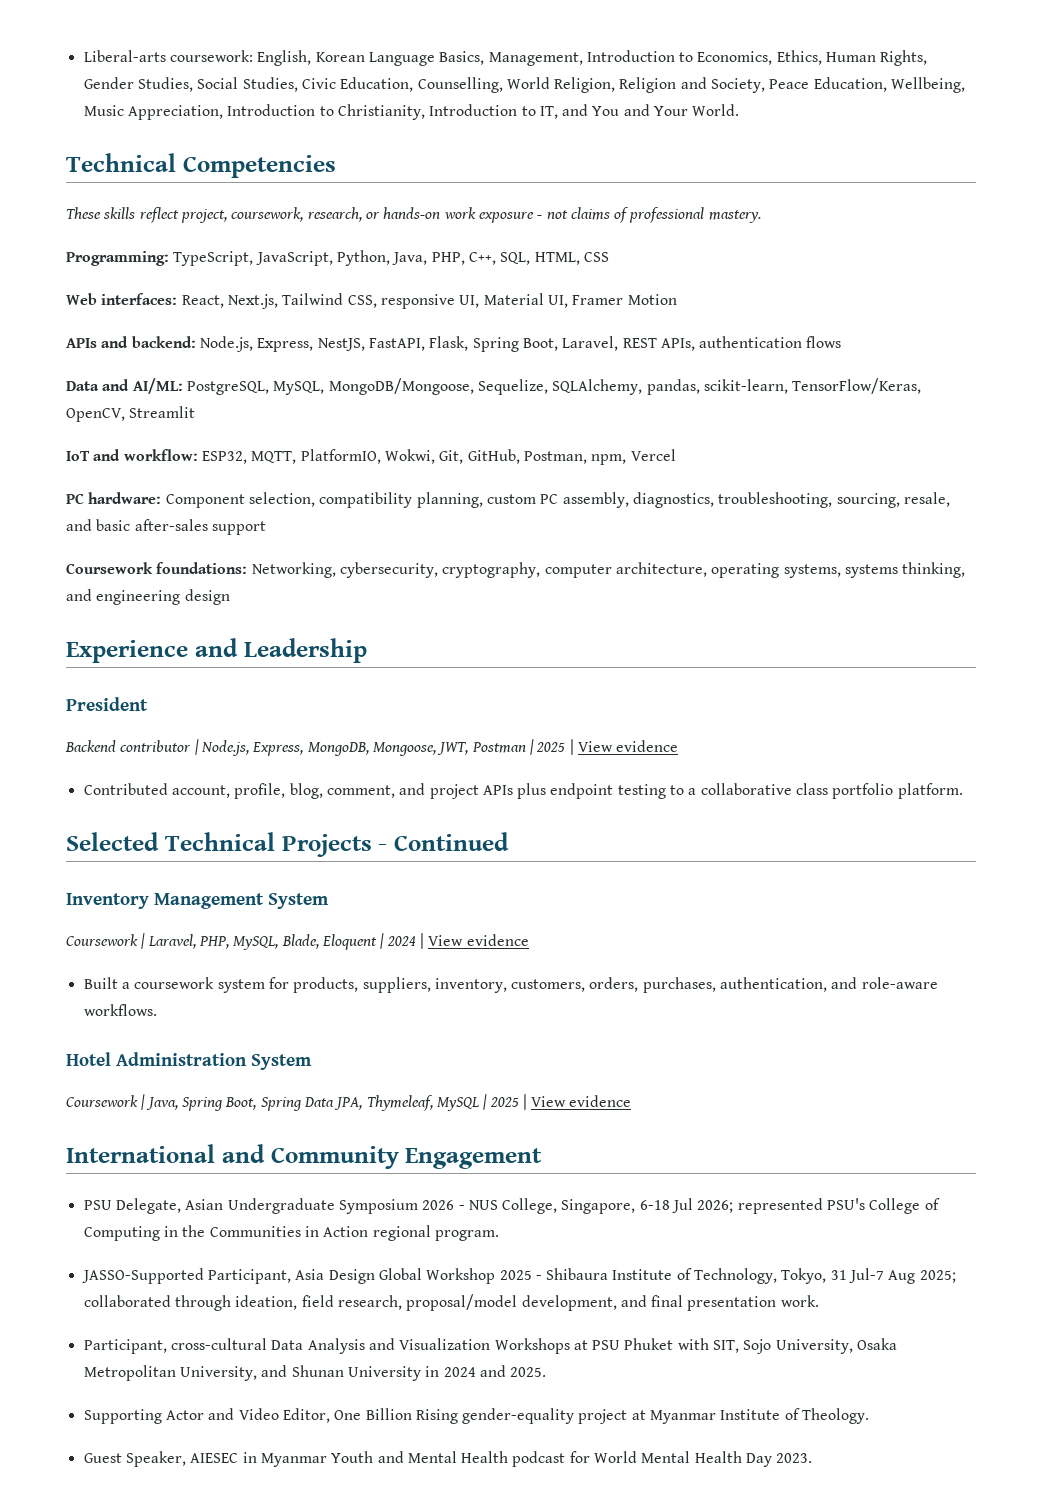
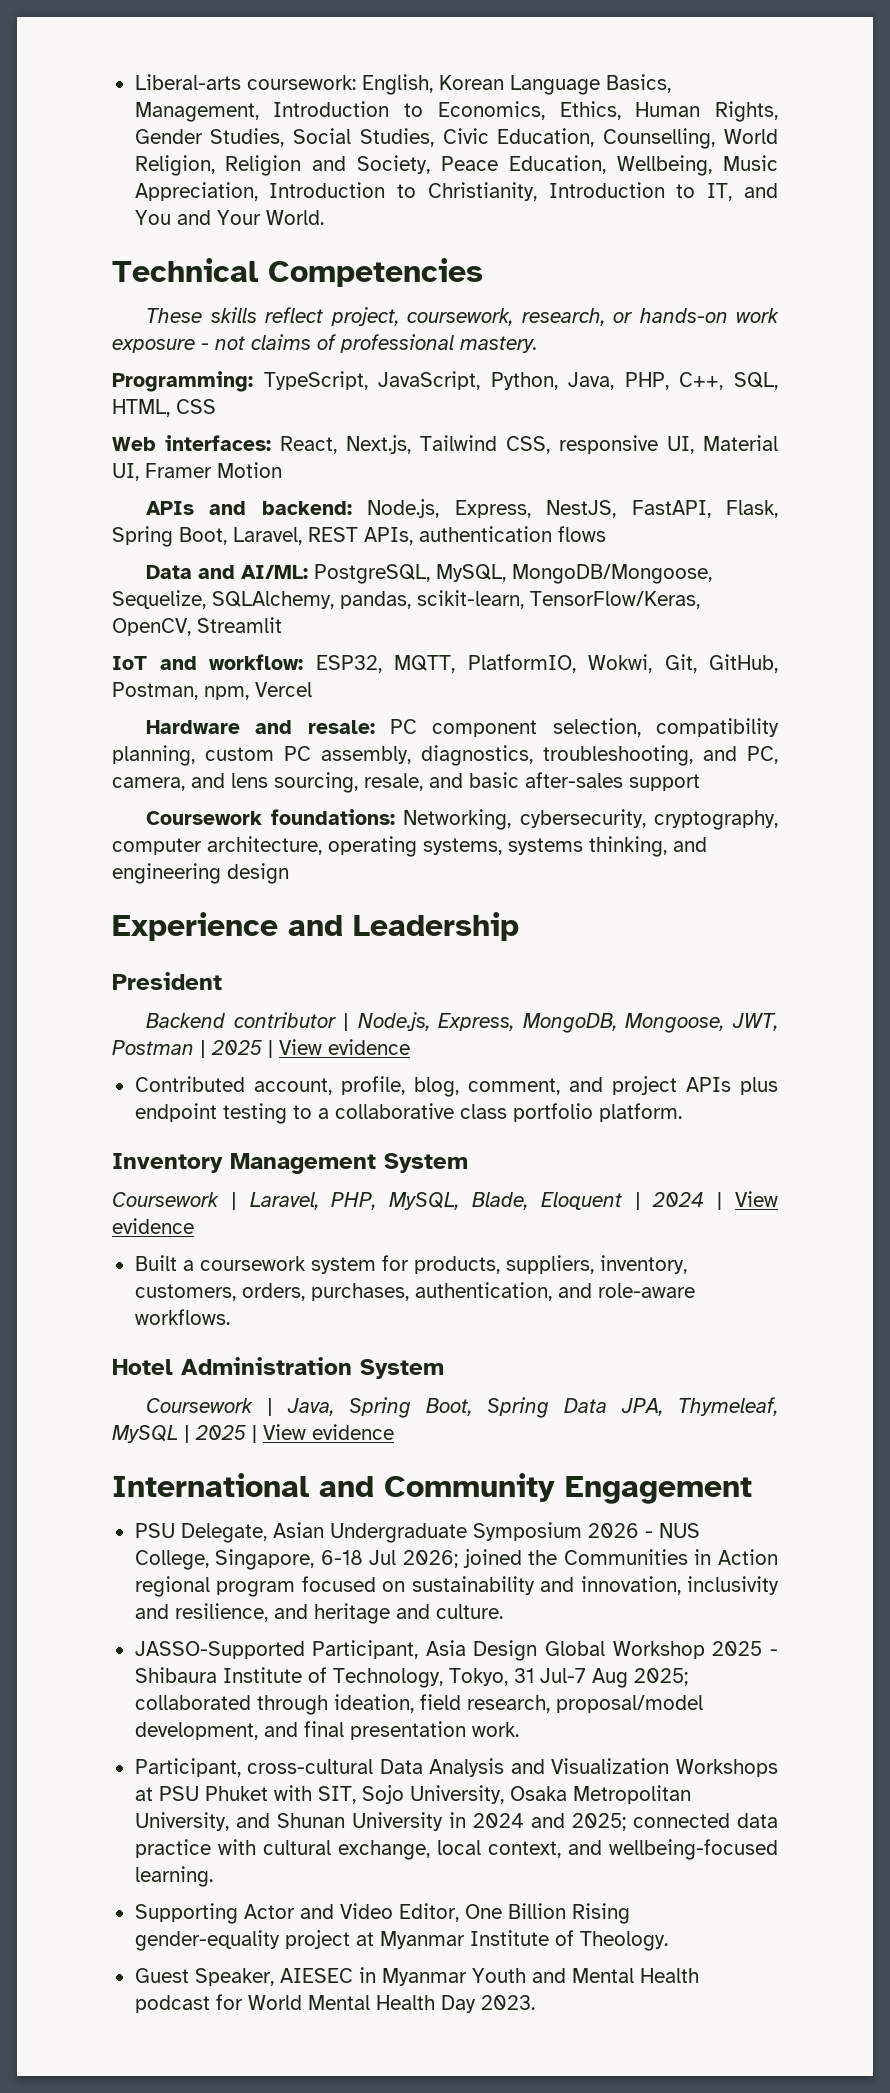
- PC hardware: Component selection, compatibility planning, custom PC assembly, diagnostics, troubleshooting, sourcing, resale, and basic after-sales support
+ Hardware and resale: PC component selection, compatibility planning, custom PC assembly, diagnostics, troubleshooting, and PC, camera, and lens sourcing, resale, and basic after-sales support
- Selected Technical Projects - Continued
- PSU Delegate, Asian Undergraduate Symposium 2026 - NUS College, Singapore, 6-18 Jul 2026; represented PSU's College of Computing in the Communities in Action regional program.
+ PSU Delegate, Asian Undergraduate Symposium 2026 - NUS College, Singapore, 6-18 Jul 2026; joined the Communities in Action regional program focused on sustainability and innovation, inclusivity and resilience, and heritage and culture.
- Participant, cross-cultural Data Analysis and Visualization Workshops at PSU Phuket with SIT, Sojo University, Osaka Metropolitan University, and Shunan University in 2024 and 2025.
+ Participant, cross-cultural Data Analysis and Visualization Workshops at PSU Phuket with SIT, Sojo University, Osaka Metropolitan University, and Shunan University in 2024 and 2025; connected data practice with cultural exchange, local context, and wellbeing-focused learning.

